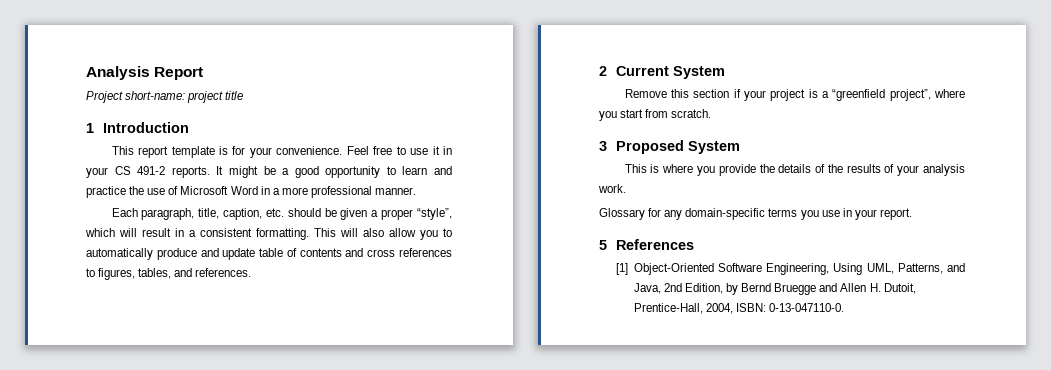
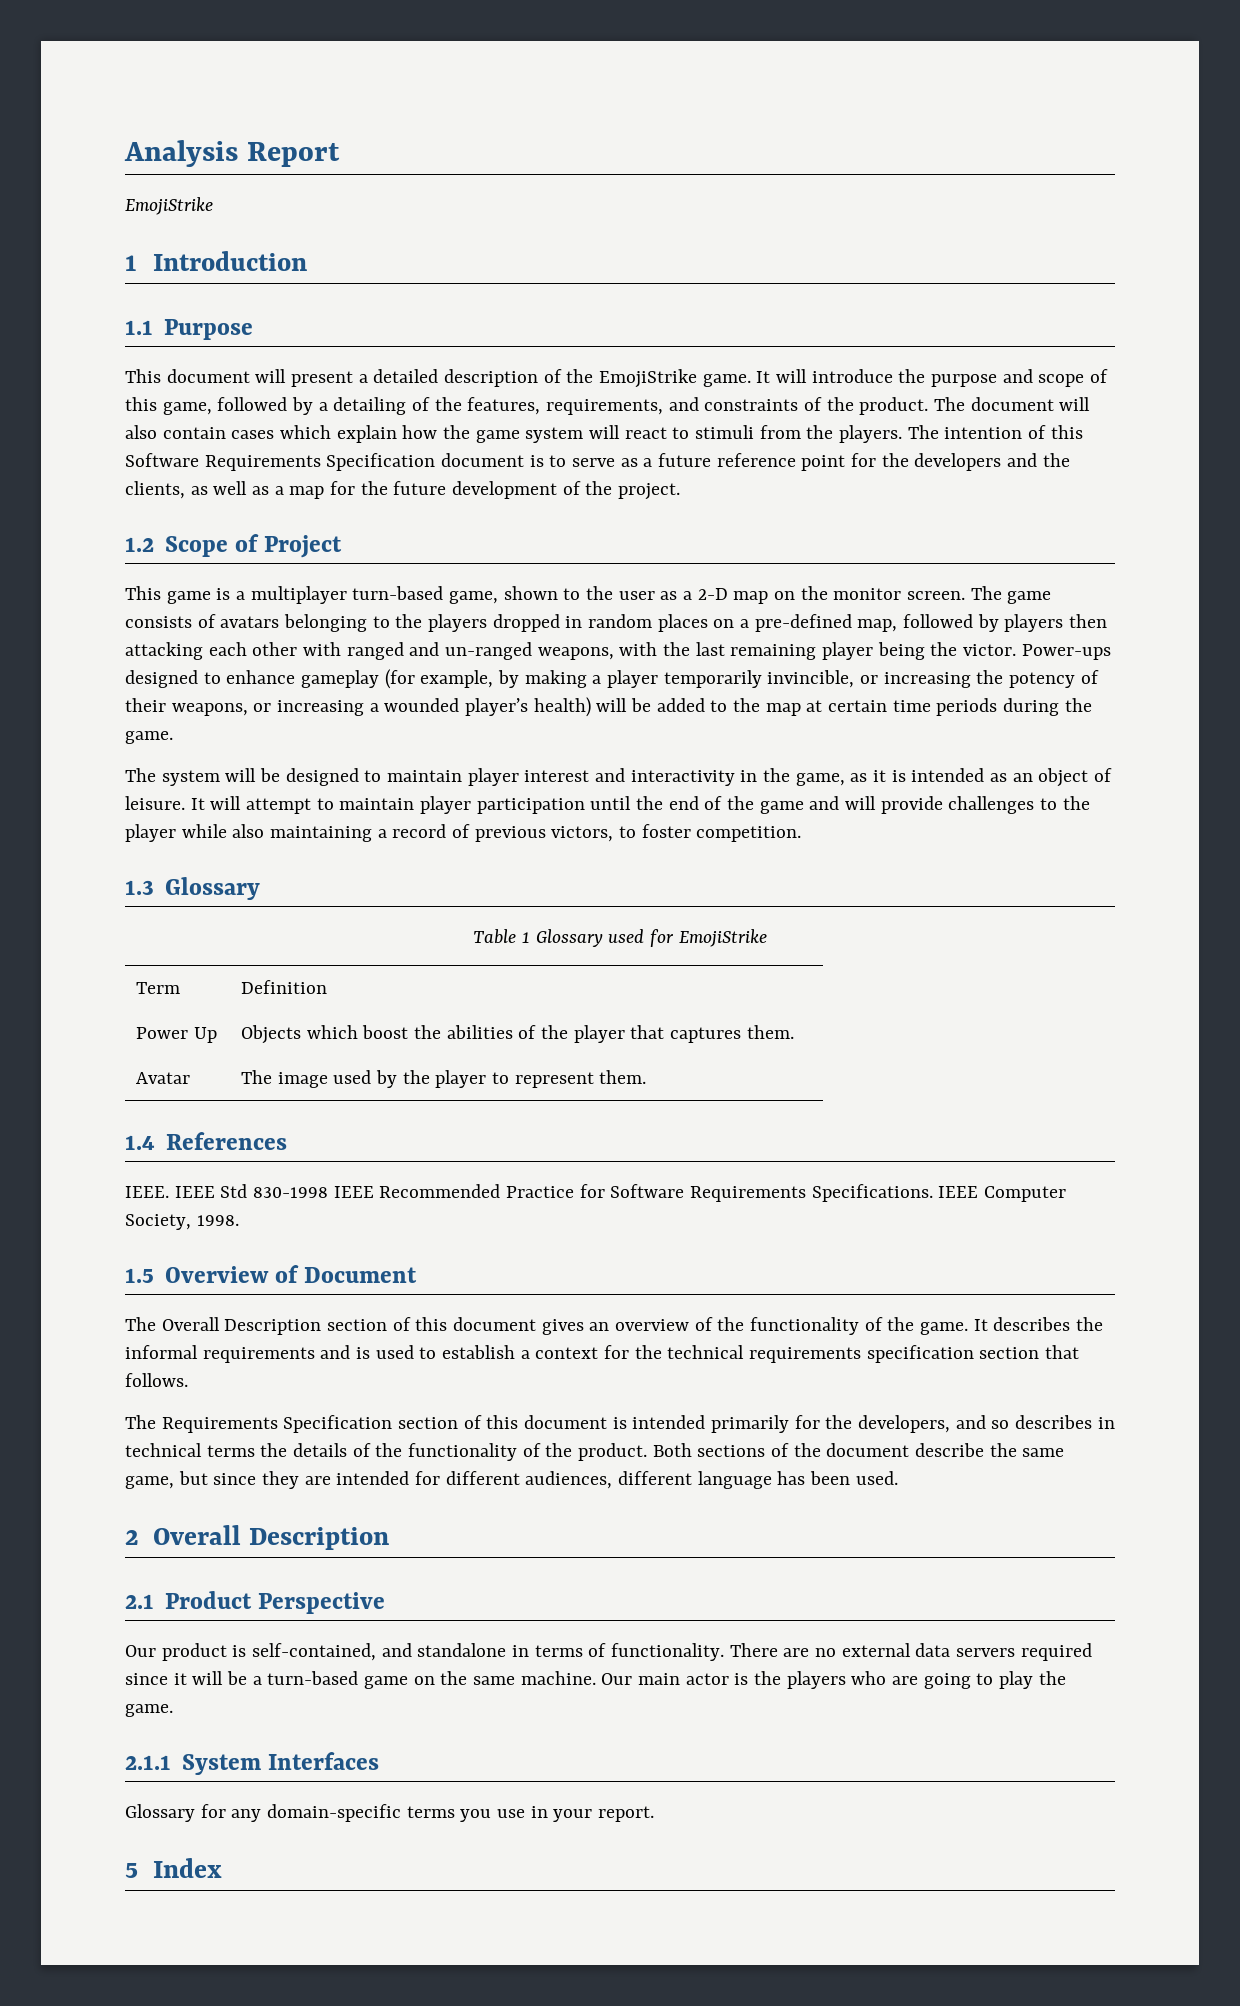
  Analysis Report
- Project short-name: project title
+ EmojiStrike
- This report template is for your convenience. Feel free to use it in your CS 491-2 reports. It might be a good opportunity to learn and practice the use of Microsoft Word in a more professional manner.
- Each paragraph, title, caption, etc. should be given a proper “style”, which will result in a consistent formatting. This will also allow you to automatically produce and update table of contents and cross references to figures, tables, and references.
- 2 Current System
- Remove this section if your project is a “greenfield project”, where you start from scratch.
- 3 Proposed System
- This is where you provide the details of the results of your analysis work.
+ 1.1 Purpose
+ This document will present a detailed description of the EmojiStrike game. It will introduce the purpose and scope of this game, followed by a detailing of the features, requirements, and constraints of the product. The document will also contain cases which explain how the game system will react to stimuli from the players. The intention of this Software Requirements Specification document is to serve as a future reference point for the developers and the clients, as well as a map for the future development of the project.
+ 1.2 Scope of Project
+ This game is a multiplayer turn-based game, shown to the user as a 2-D map on the monitor screen. The game consists of avatars belonging to the players dropped in random places on a pre-defined map, followed by players then attacking each other with ranged and un-ranged weapons, with the last remaining player being the victor. Power-ups designed to enhance gameplay (for example, by making a player temporarily invincible, or increasing the potency of their weapons, or increasing a wounded player’s health) will be added to the map at certain time periods during the game.
+ The system will be designed to maintain player interest and interactivity in the game, as it is intended as an object of leisure. It will attempt to maintain player participation until the end of the game and will provide challenges to the player while also maintaining a record of previous victors, to foster competition.
+ 1.3 Glossary
+ Table 1 Glossary used for EmojiStrike
+ Term | Definition
+ Power Up | Objects which boost the abilities of the player that captures them.
+ Avatar | The image used by the player to represent them.
+ 1.4 References
+ IEEE. IEEE Std 830-1998 IEEE Recommended Practice for Software Requirements Specifications. IEEE Computer Society, 1998.
+ 1.5 Overview of Document
+ The Overall Description section of this document gives an overview of the functionality of the game. It describes the informal requirements and is used to establish a context for the technical requirements specification section that follows.
+ The Requirements Specification section of this document is intended primarily for the developers, and so describes in technical terms the details of the functionality of the product. Both sections of the document describe the same game, but since they are intended for different audiences, different language has been used.
+ 2 Overall Description
+ 2.1 Product Perspective
+ Our product is self-contained, and standalone in terms of functionality. There are no external data servers required since it will be a turn-based game on the same machine. Our main actor is the players who are going to play the game.
+ 2.1.1 System Interfaces
- 5 References
- [1] Object-Oriented Software Engineering, Using UML, Patterns, and Java, 2nd Edition, by Bernd Bruegge and Allen H. Dutoit, Prentice-Hall, 2004, ISBN: 0-13-047110-0.
+ 5 Index

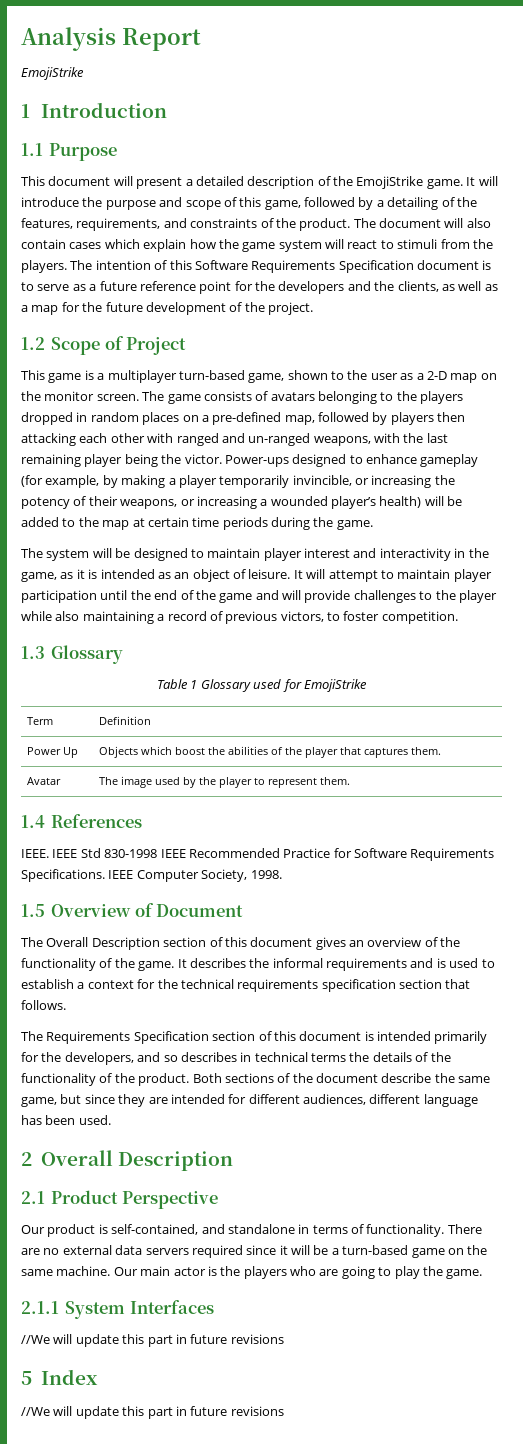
  2.1.1 System Interfaces
- Glossary for any domain-specific terms you use in your report.
+ //We will update this part in future revisions
  5 Index
+ //We will update this part in future revisions

